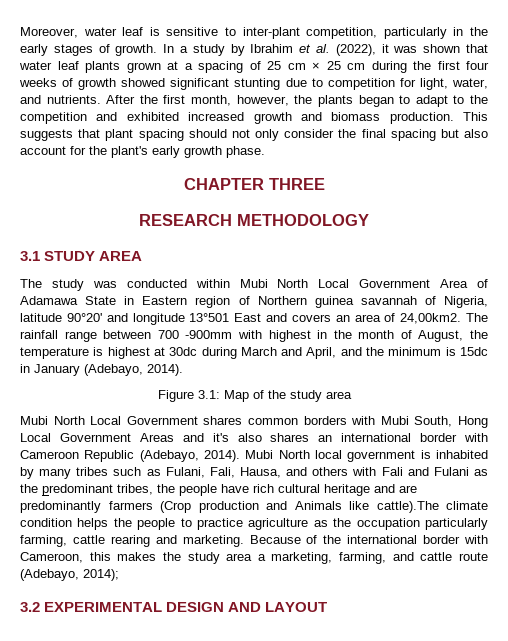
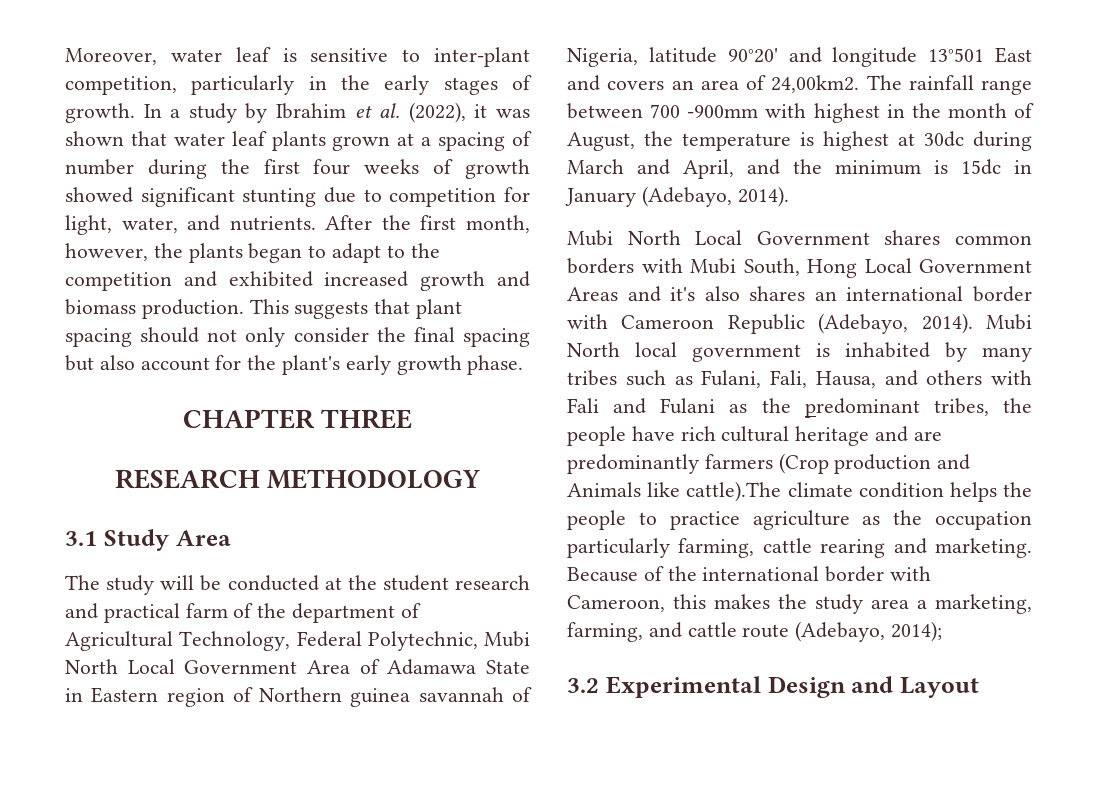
- In a study by Ibrahim et al. (2022), it was shown that water leaf plants grown at a spacing of 25 cm × 25 cm during the first four weeks of growth showed significant stunting due to competition for light, water, and nutrients.
+ In a study by Ibrahim et al. (2022), it was shown that water leaf plants grown at a spacing of number during the first four weeks of growth showed significant stunting due to competition for light, water, and nutrients.
- 3.1 STUDY AREA
+ 3.1 Study Area
- The study was conducted within Mubi North Local Government Area of Adamawa State in Eastern region of Northern guinea savannah of Nigeria, latitude 90°20' and longitude 13°501 East and covers an area of 24,00km2.
+ The study will be conducted at the student research and practical farm of the department of Agricultural Technology, Federal Polytechnic, Mubi North Local Government Area of Adamawa State in Eastern region of Northern guinea savannah of Nigeria, latitude 90°20' and longitude 13°501 East and covers an area of 24,00km2.
- Figure 3.1: Map of the study area
- 3.2 EXPERIMENTAL DESIGN AND LAYOUT
+ 3.2 Experimental Design and Layout

